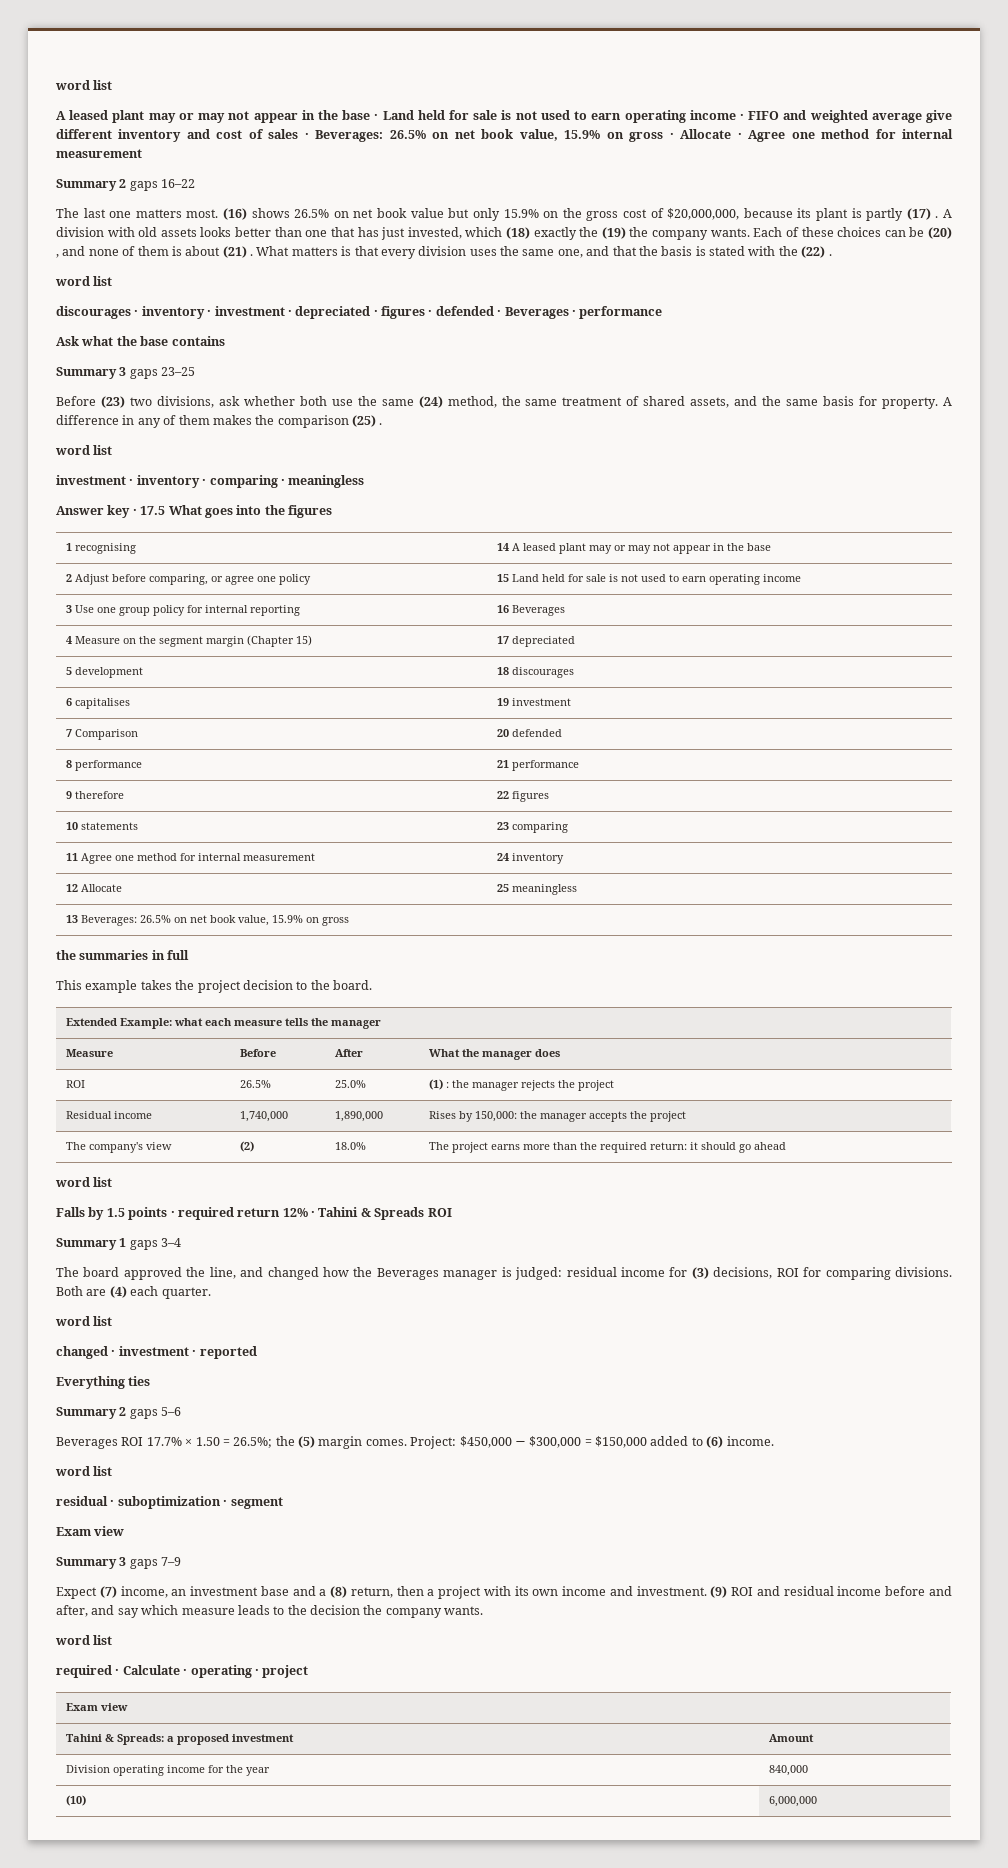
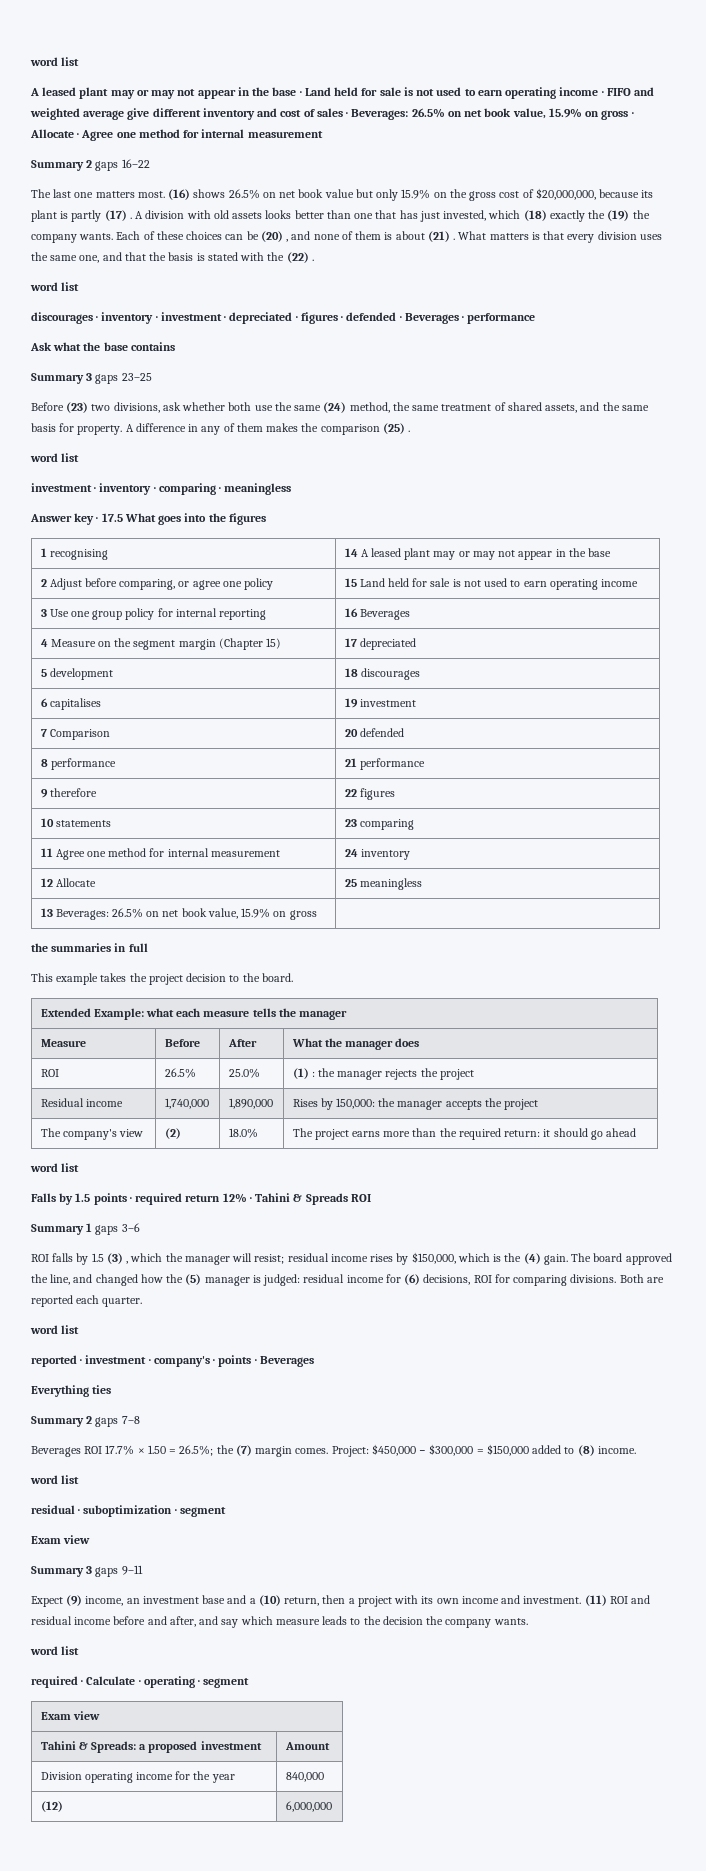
- Summary 1 gaps 3–4
- The board approved the line, and changed how the Beverages manager is judged: residual income for (3) decisions, ROI for comparing divisions.
+ Summary 1 gaps 3–6
+ ROI falls by 1.5 (3) , which the manager will resist; residual income rises by $150,000, which is the (4) gain. The board approved the line, and changed how the (5) manager is judged: residual income for (6) decisions, ROI for comparing divisions.
- Both are (4) each quarter.
+ Both are reported each quarter.
- changed · investment · reported
+ reported · investment · company's · points · Beverages
- Summary 2 gaps 5–6
+ Summary 2 gaps 7–8
- Beverages ROI 17.7% × 1.50 = 26.5%; the (5) margin comes.
+ Beverages ROI 17.7% × 1.50 = 26.5%; the (7) margin comes.
- Project: $450,000 − $300,000 = $150,000 added to (6) income.
+ Project: $450,000 − $300,000 = $150,000 added to (8) income.
- Summary 3 gaps 7–9
+ Summary 3 gaps 9–11
- Expect (7) income, an investment base and a (8) return, then a project with its own income and investment.
+ Expect (9) income, an investment base and a (10) return, then a project with its own income and investment.
- (9) ROI and residual income before and after, and say which measure leads to the decision the company wants.
+ (11) ROI and residual income before and after, and say which measure leads to the decision the company wants.
- required · Calculate · operating · project
+ required · Calculate · operating · segment
- (10) | 6,000,000
+ (12) | 6,000,000

